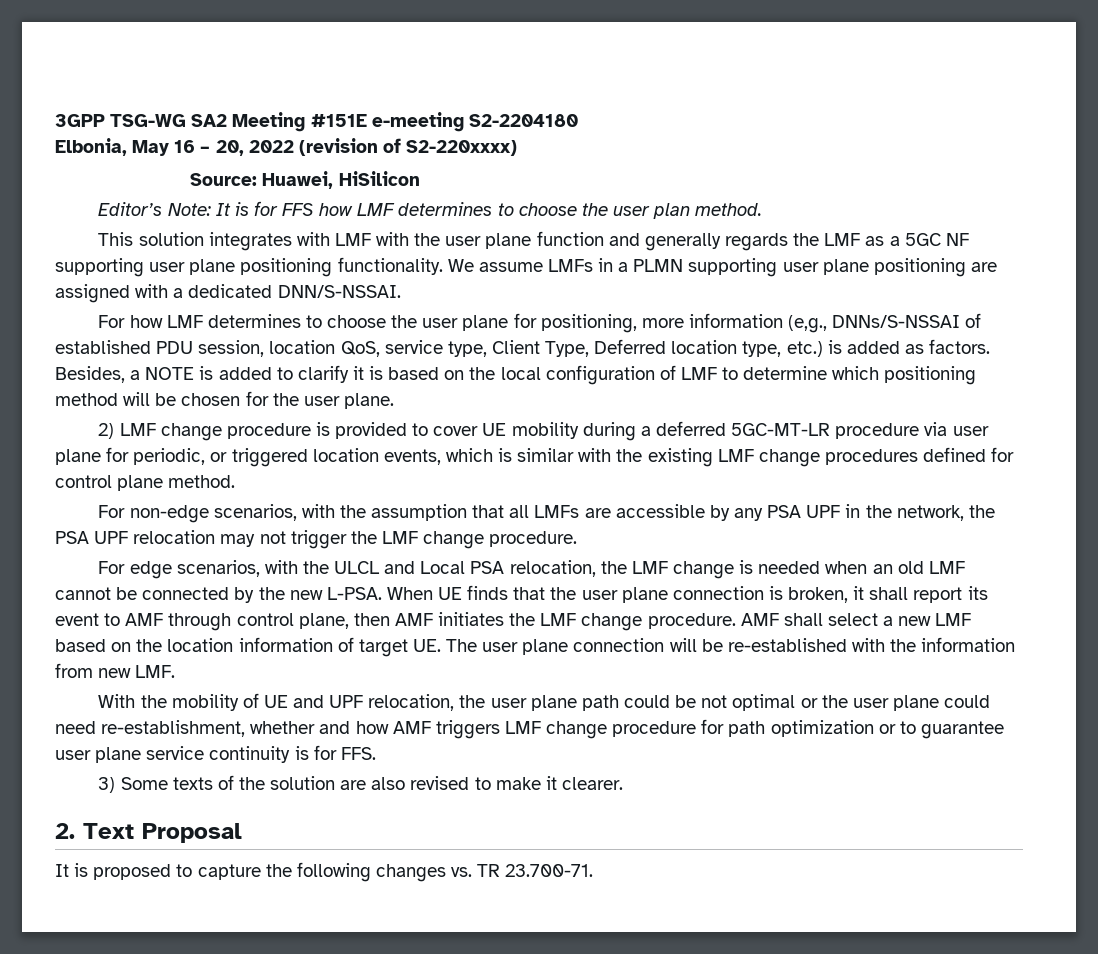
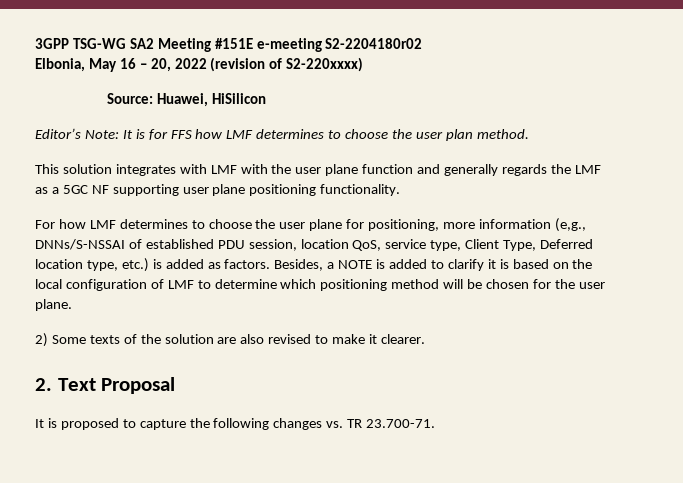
- 3GPP TSG-WG SA2 Meeting #151E e-meeting S2-2204180
+ 3GPP TSG-WG SA2 Meeting #151E e-meeting S2-2204180r02
- We assume LMFs in a PLMN supporting user plane positioning are assigned with a dedicated DNN/S-NSSAI.
- 2) LMF change procedure is provided to cover UE mobility during a deferred 5GC-MT-LR procedure via user plane for periodic, or triggered location events, which is similar with the existing LMF change procedures defined for control plane method.
- For non-edge scenarios, with the assumption that all LMFs are accessible by any PSA UPF in the network, the PSA UPF relocation may not trigger the LMF change procedure.
- For edge scenarios, with the ULCL and Local PSA relocation, the LMF change is needed when an old LMF cannot be connected by the new L-PSA. When UE finds that the user plane connection is broken, it shall report its event to AMF through control plane, then AMF initiates the LMF change procedure. AMF shall select a new LMF based on the location information of target UE. The user plane connection will be re-established with the information from new LMF.
- With the mobility of UE and UPF relocation, the user plane path could be not optimal or the user plane could need re-establishment, whether and how AMF triggers LMF change procedure for path optimization or to guarantee user plane service continuity is for FFS.
- 3) Some texts of the solution are also revised to make it clearer.
+ 2) Some texts of the solution are also revised to make it clearer.

